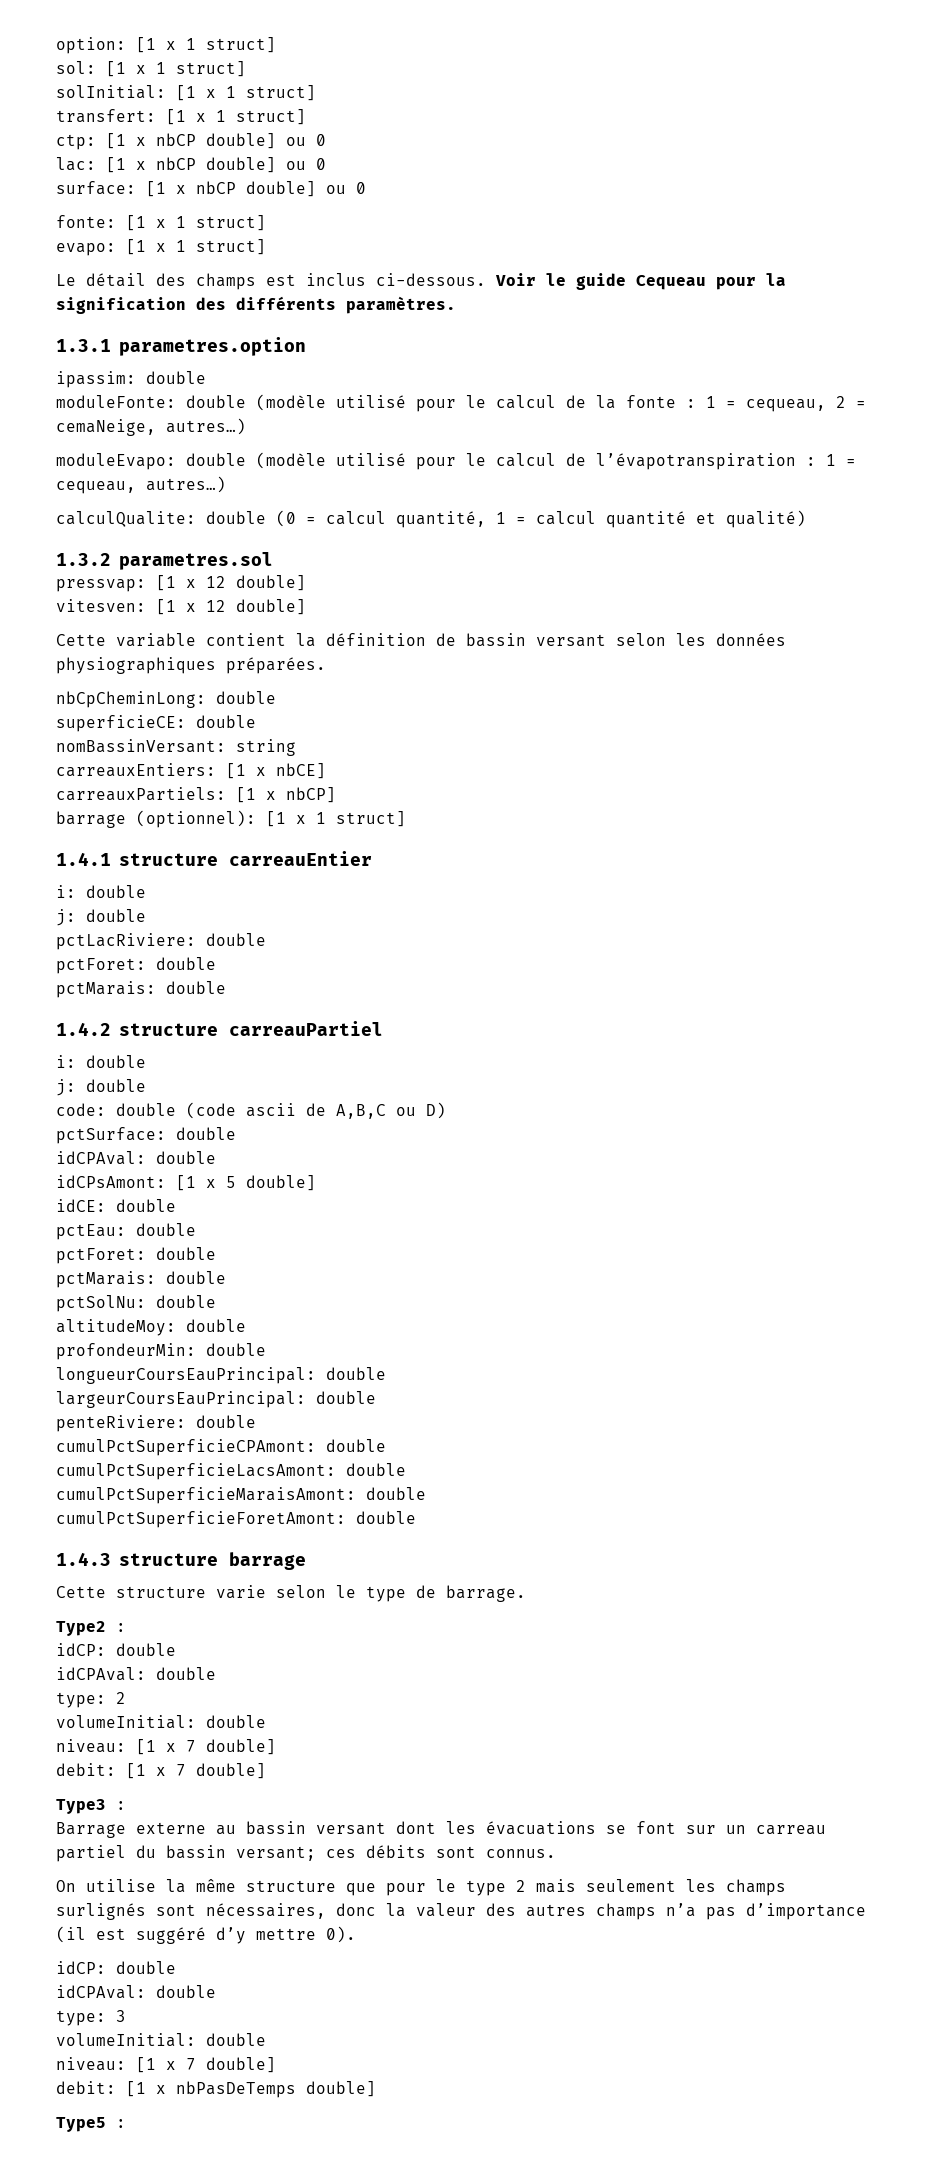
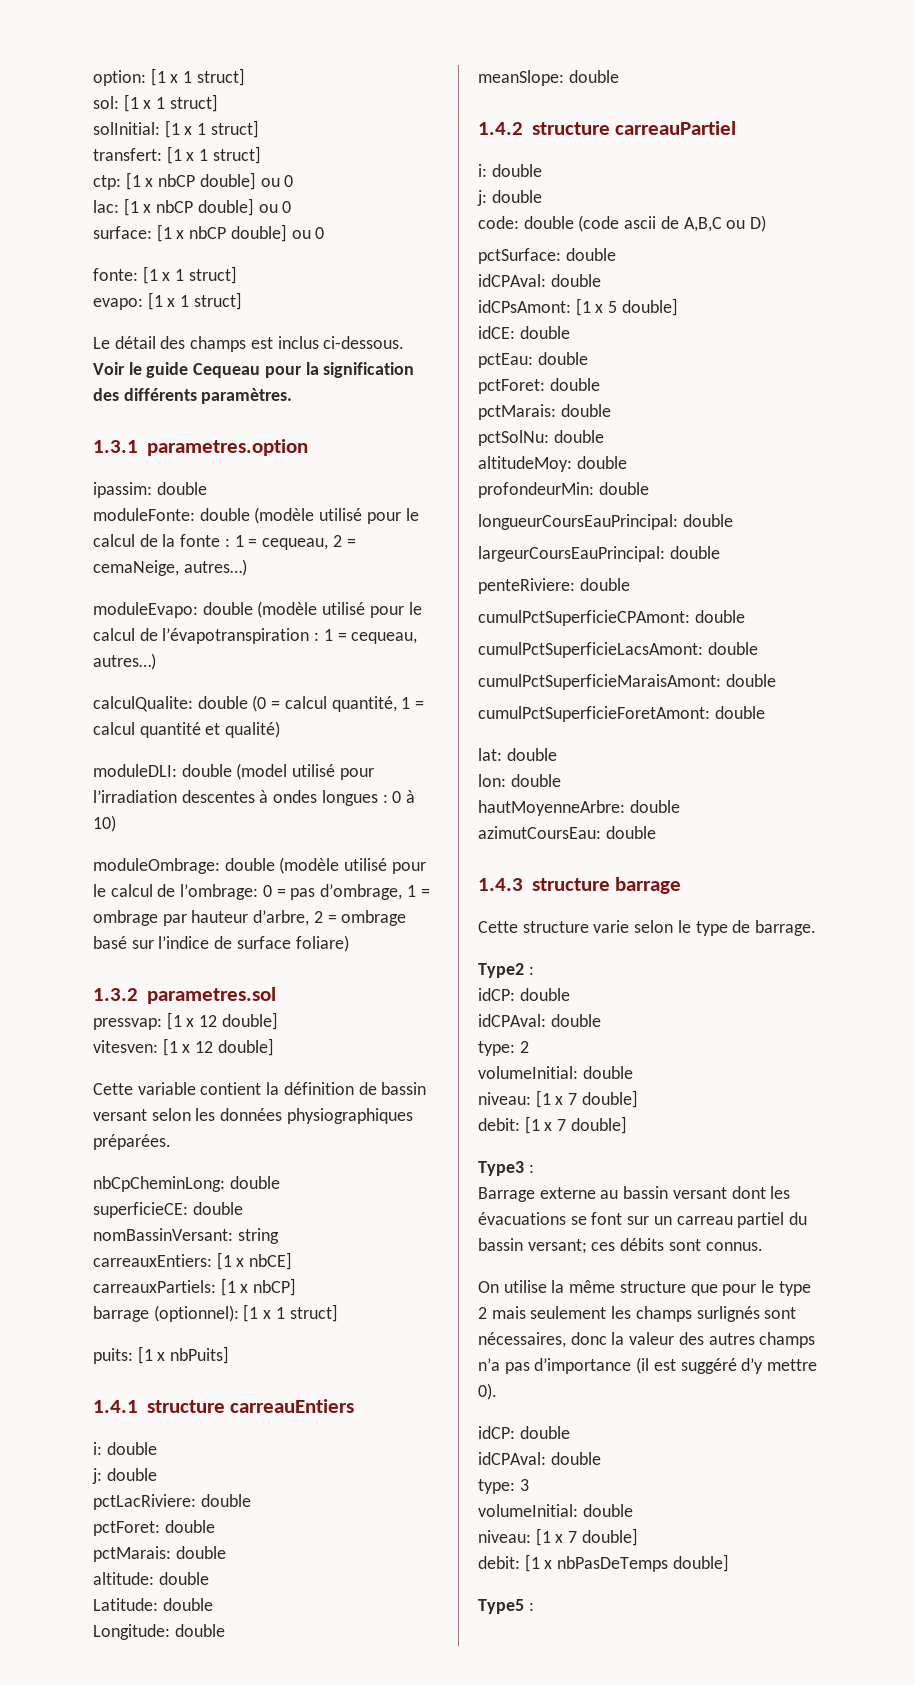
+ moduleDLI: double (model utilisé pour l’irradiation descentes à ondes longues : 0 à 10)
+ moduleOmbrage: double (modèle utilisé pour le calcul de l’ombrage: 0 = pas d’ombrage, 1 = ombrage par hauteur d’arbre, 2 = ombrage basé sur l’indice de surface foliare)
+ puits: [1 x nbPuits]
- 1.4.1 structure carreauEntier
+ 1.4.1 structure carreauEntiers
+ altitude: double
+ Latitude: double
+ Longitude: double
+ meanSlope: double
+ lat: double
+ lon: double
+ hautMoyenneArbre: double
+ azimutCoursEau: double

